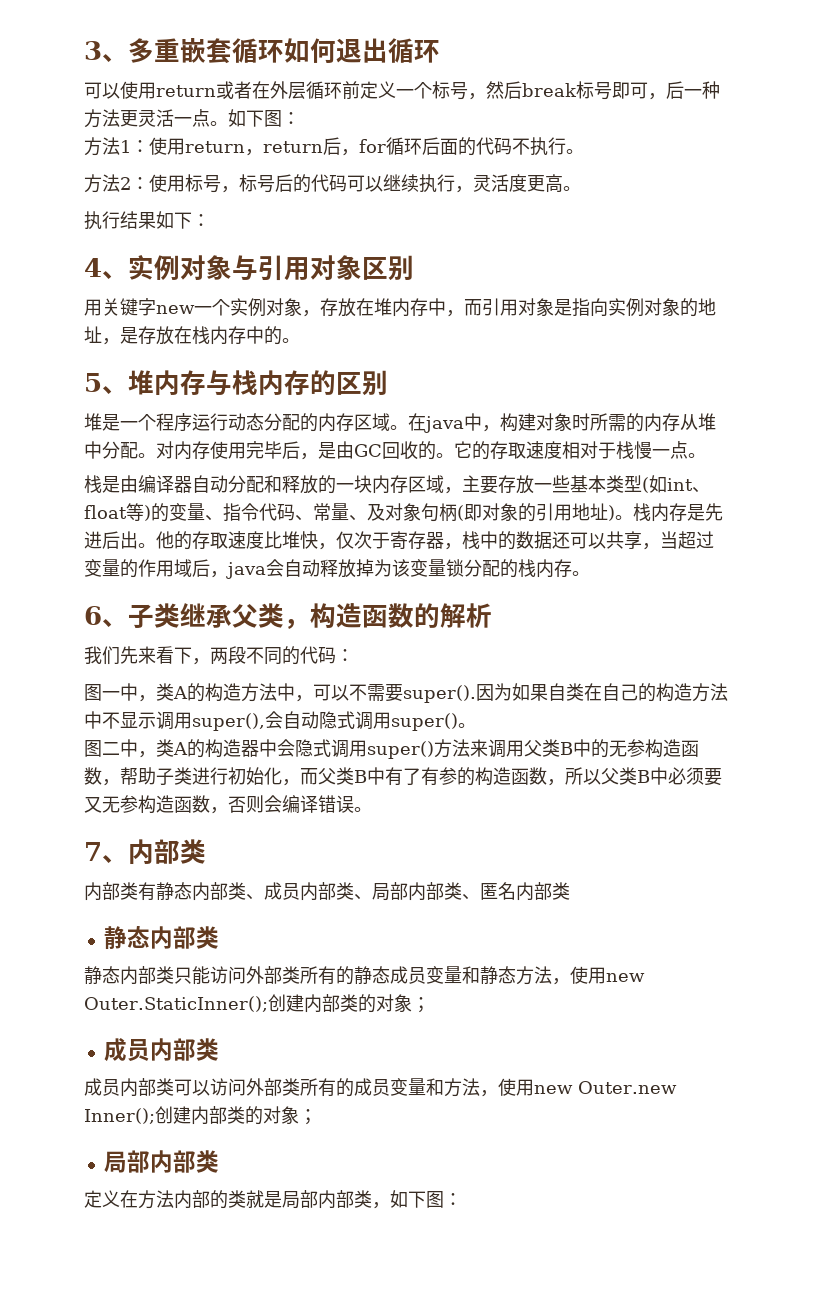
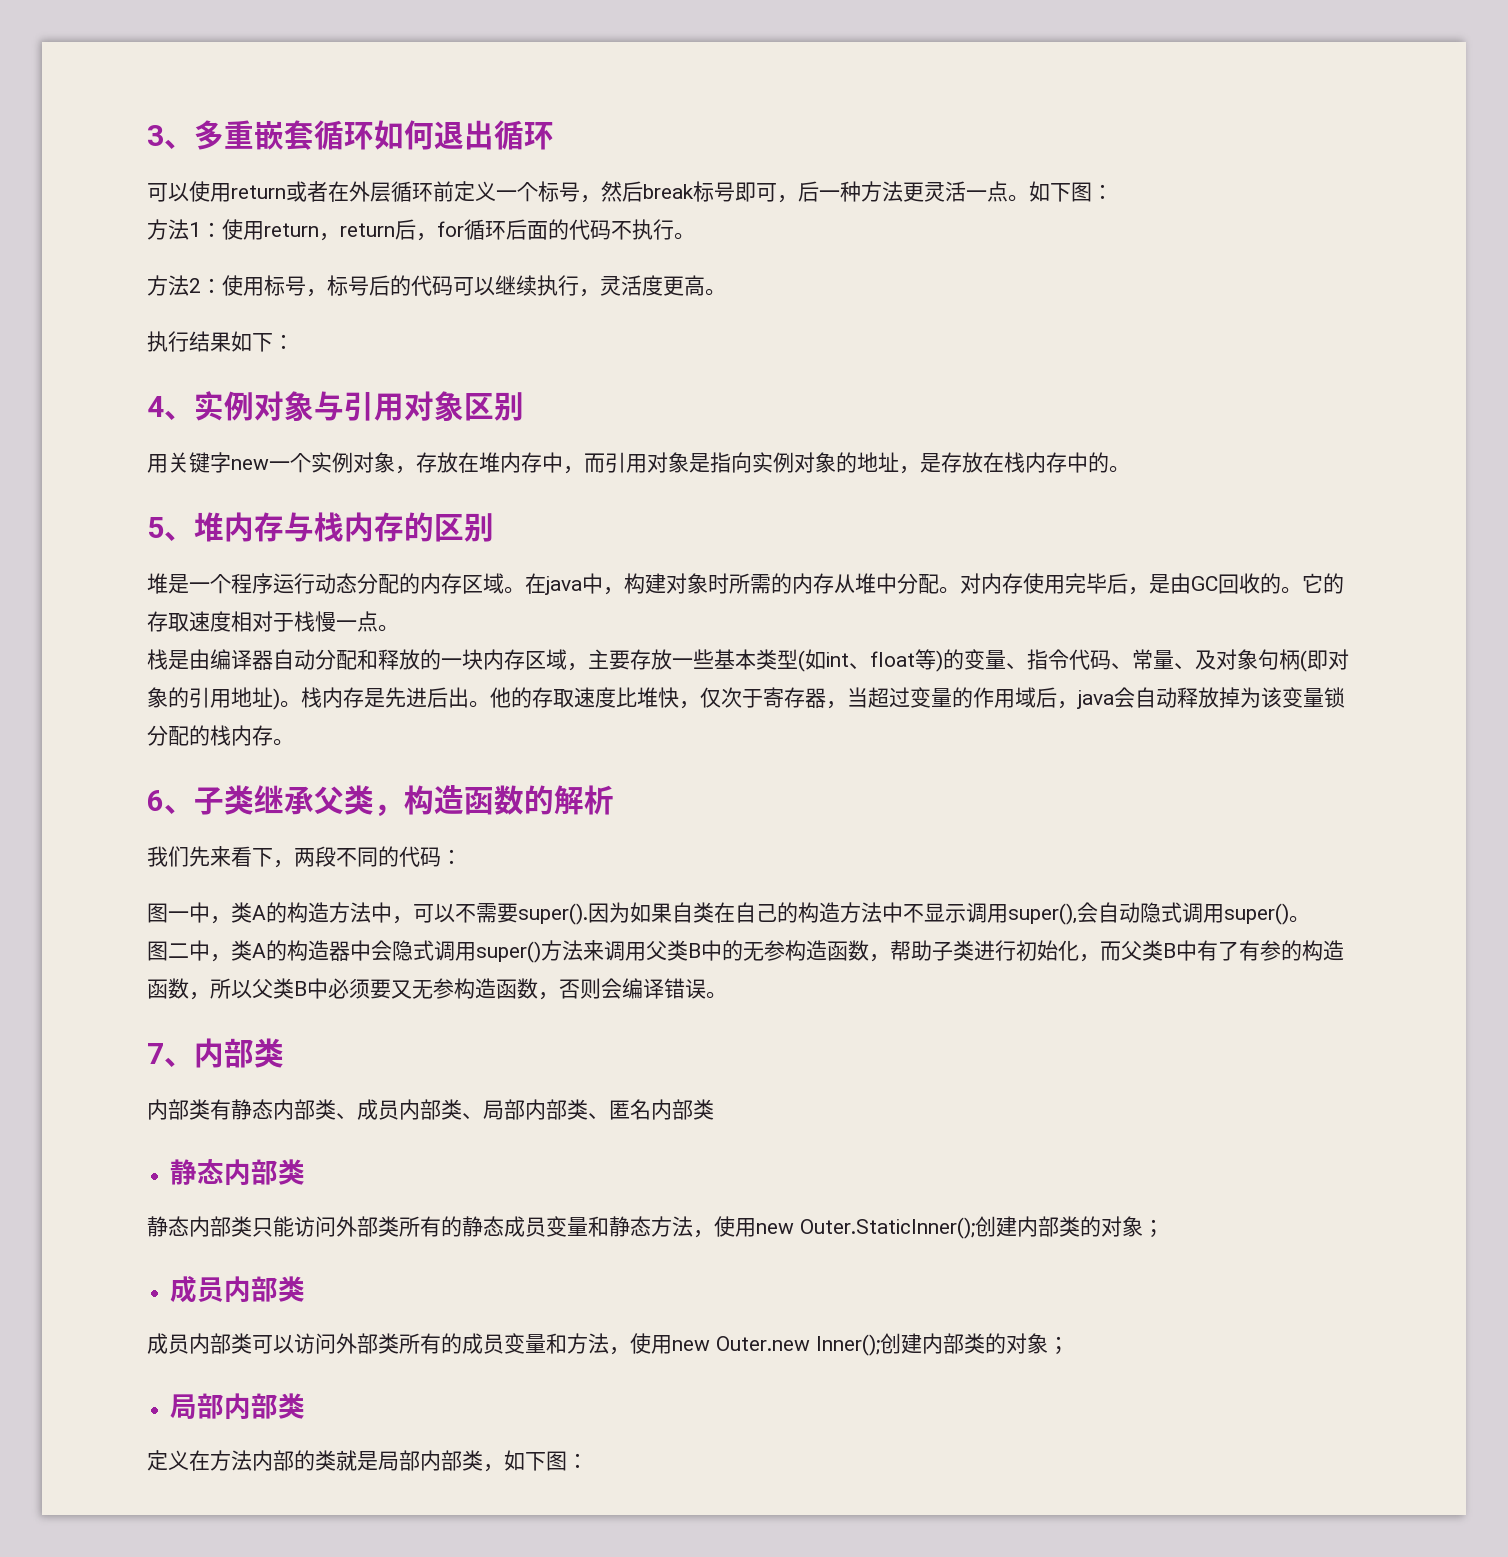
- 他的存取速度比堆快，仅次于寄存器，栈中的数据还可以共享，当超过变量的作用域后，java会自动释放掉为该变量锁分配的栈内存。
+ 他的存取速度比堆快，仅次于寄存器，当超过变量的作用域后，java会自动释放掉为该变量锁分配的栈内存。

